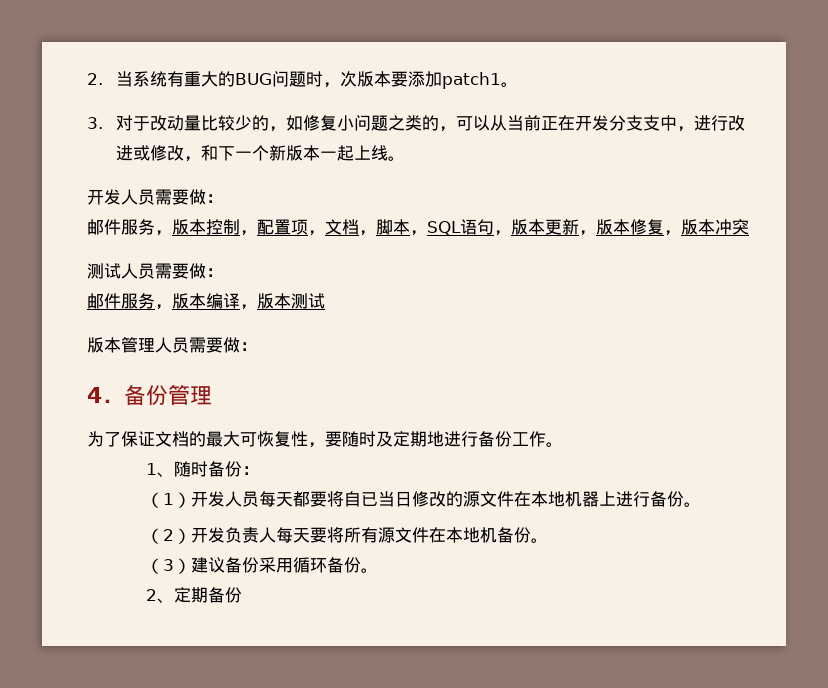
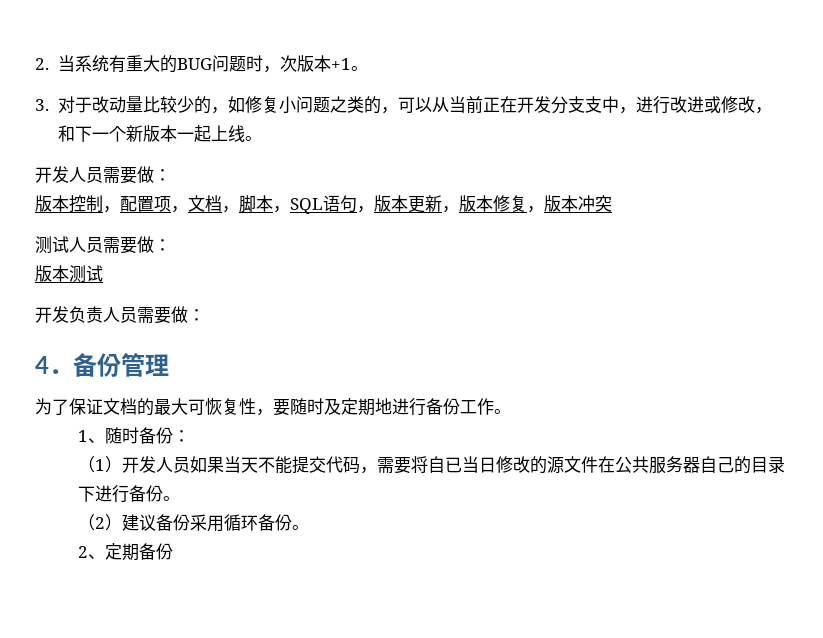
- 2.当系统有重大的BUG问题时，次版本要添加patch1。
+ 2.当系统有重大的BUG问题时，次版本+1。
- 邮件服务，版本控制，配置项，文档，脚本，SQL语句，版本更新，版本修复，版本冲突
+ 版本控制，配置项，文档，脚本，SQL语句，版本更新，版本修复，版本冲突
- 邮件服务，版本编译，版本测试
+ 版本测试
- 版本管理人员需要做：
+ 开发负责人员需要做：
- （1）开发人员每天都要将自已当日修改的源文件在本地机器上进行备份。
- （2）开发负责人每天要将所有源文件在本地机备份。
- （3）建议备份采用循环备份。
+ （1）开发人员如果当天不能提交代码，需要将自已当日修改的源文件在公共服务器自己的目录下进行备份。
+ （2）建议备份采用循环备份。

